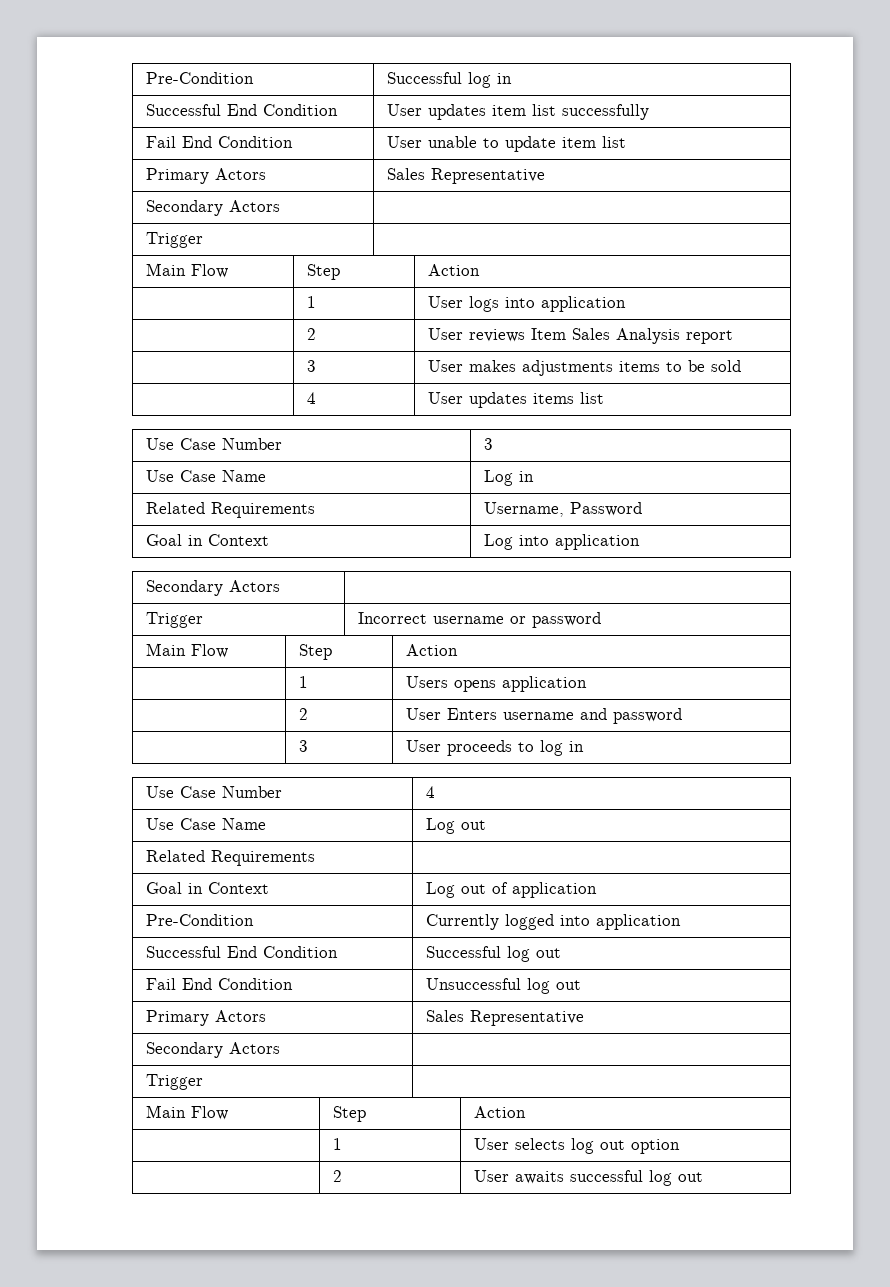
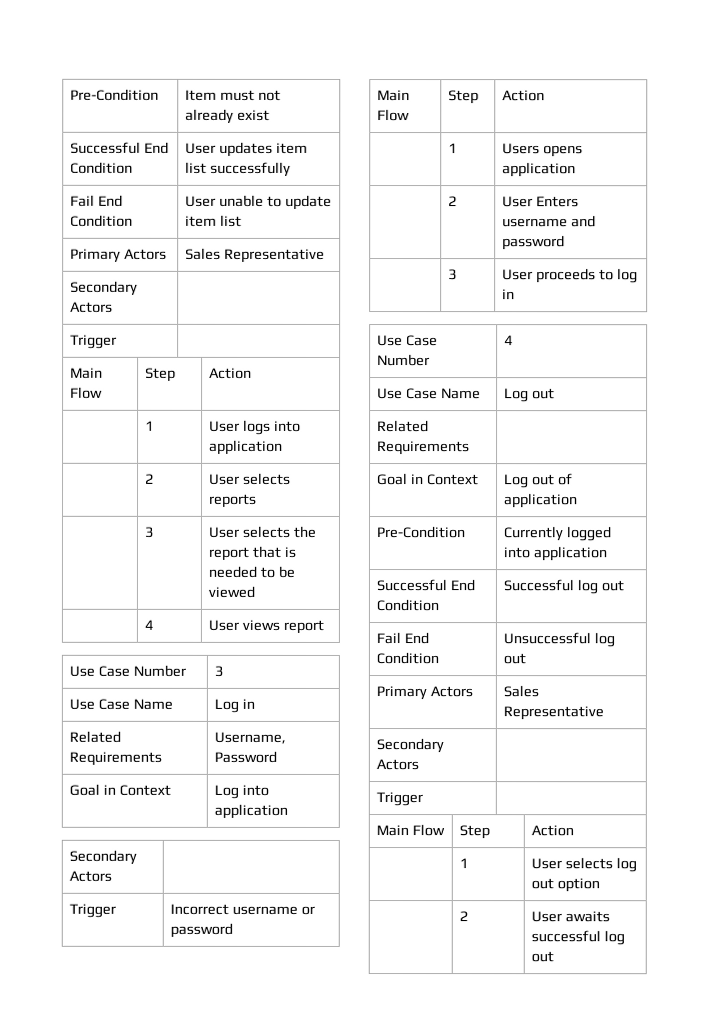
- Pre-Condition | Successful log in
+ Pre-Condition | Item must not already exist
- | 2 | User reviews Item Sales Analysis report
- | 3 | User makes adjustments items to be sold
+ | 2 | User selects reports
+ | 3 | User selects the report that is needed to be viewed
- | 4 | User updates items list
+ | 4 | User views report

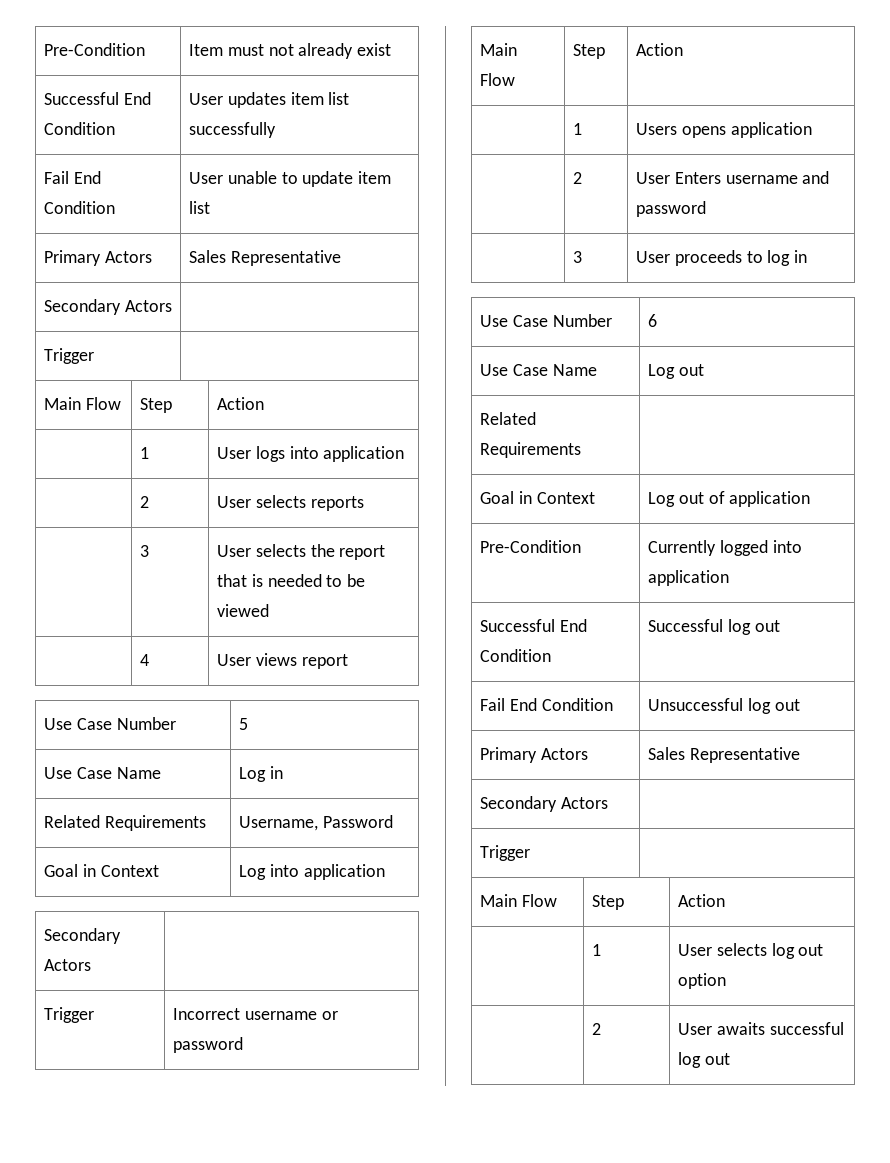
- Use Case Number | 3
+ Use Case Number | 5
- Use Case Number | 4
+ Use Case Number | 6

